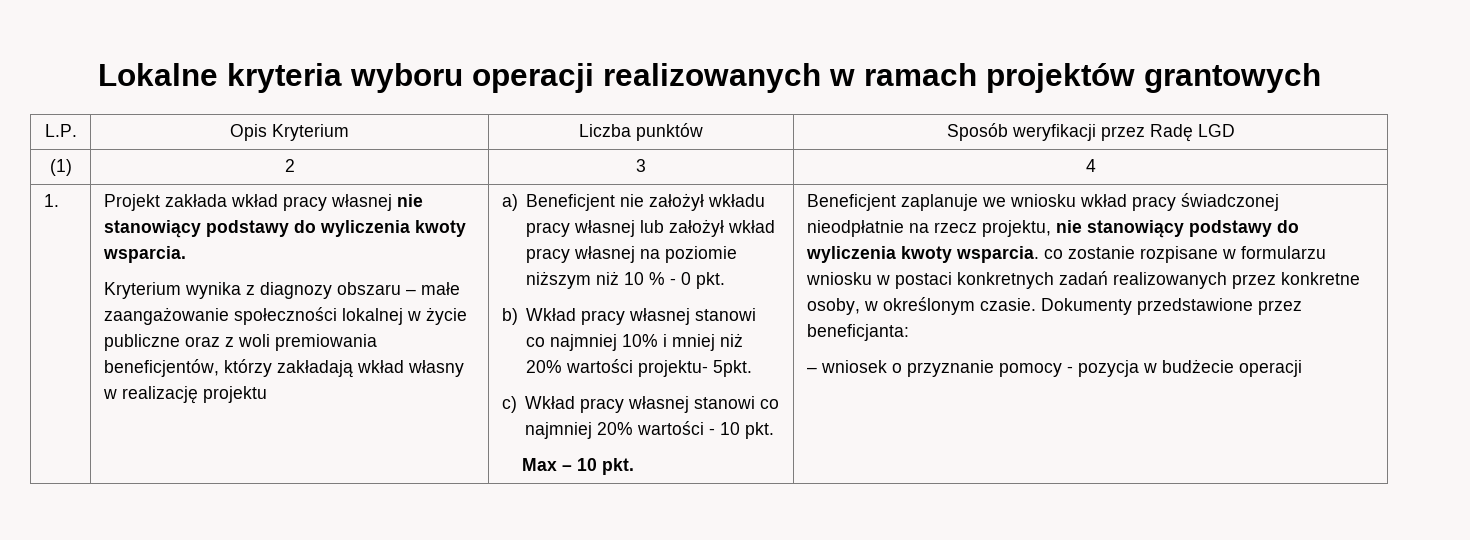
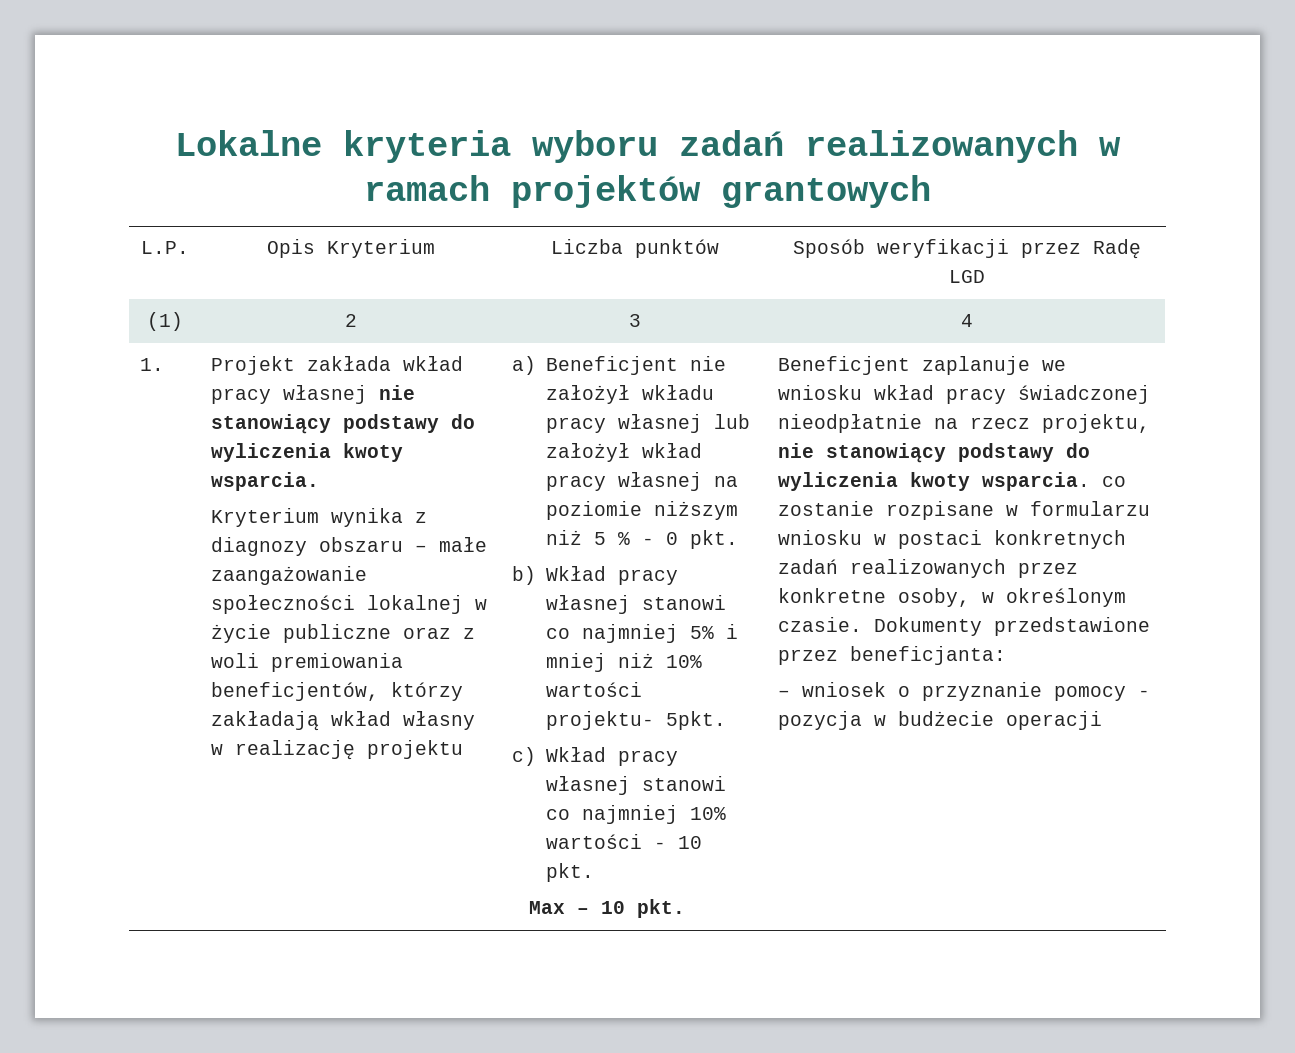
- Lokalne kryteria wyboru operacji realizowanych w ramach projektów grantowych
+ Lokalne kryteria wyboru zadań realizowanych w ramach projektów grantowych
- a) Beneficjent nie założył wkładu pracy własnej lub założył wkład pracy własnej na poziomie niższym niż 10 % - 0 pkt.
+ a) Beneficjent nie założył wkładu pracy własnej lub założył wkład pracy własnej na poziomie niższym niż 5 % - 0 pkt.
- b) Wkład pracy własnej stanowi co najmniej 10% i mniej niż 20% wartości projektu- 5pkt.
+ b) Wkład pracy własnej stanowi co najmniej 5% i mniej niż 10% wartości projektu- 5pkt.
- c) Wkład pracy własnej stanowi co najmniej 20% wartości - 10 pkt.
+ c) Wkład pracy własnej stanowi co najmniej 10% wartości - 10 pkt.

